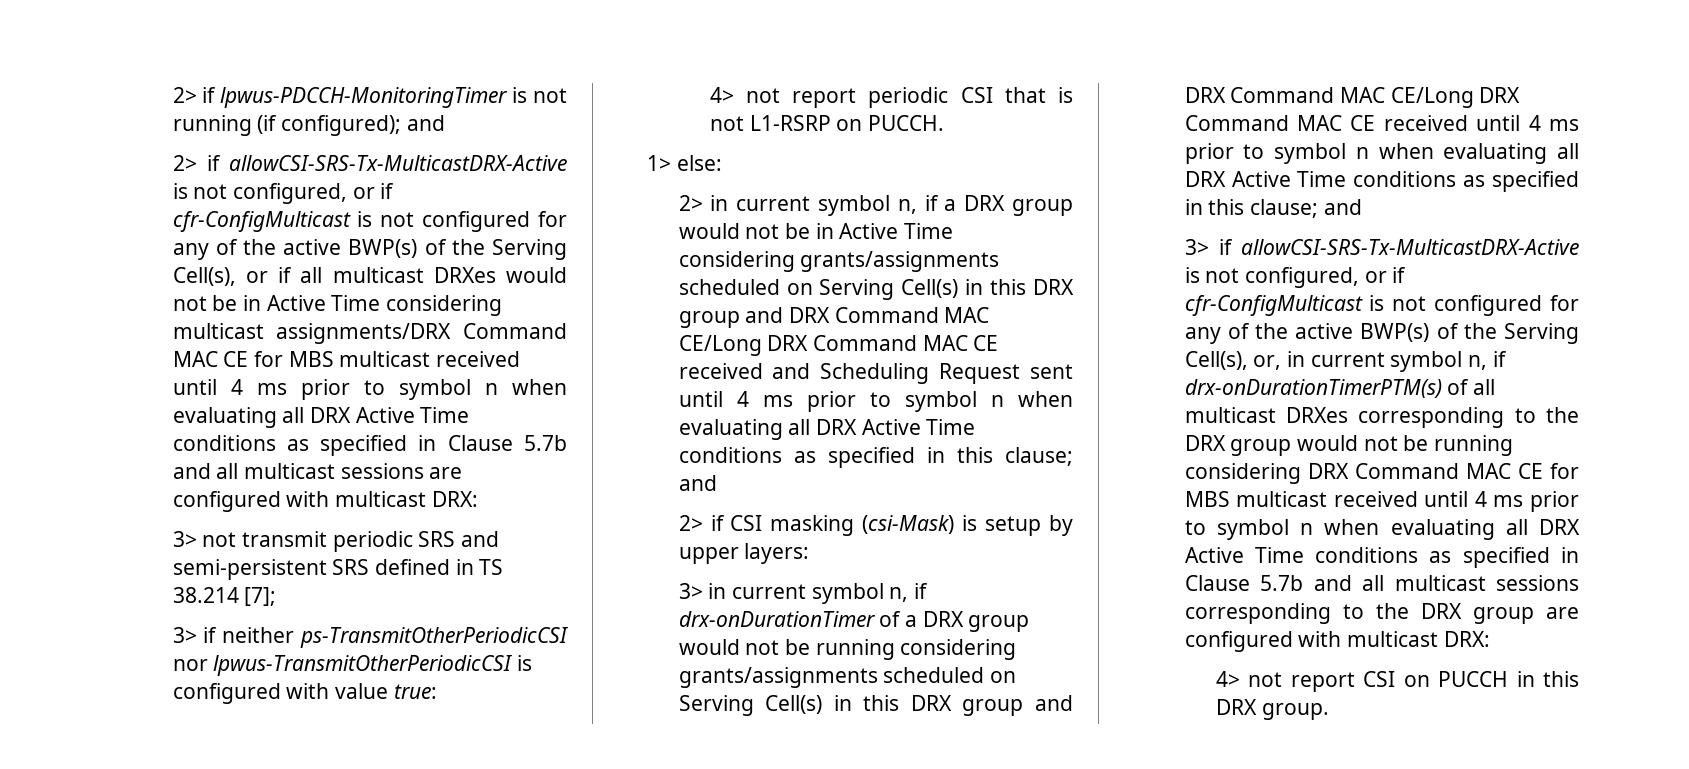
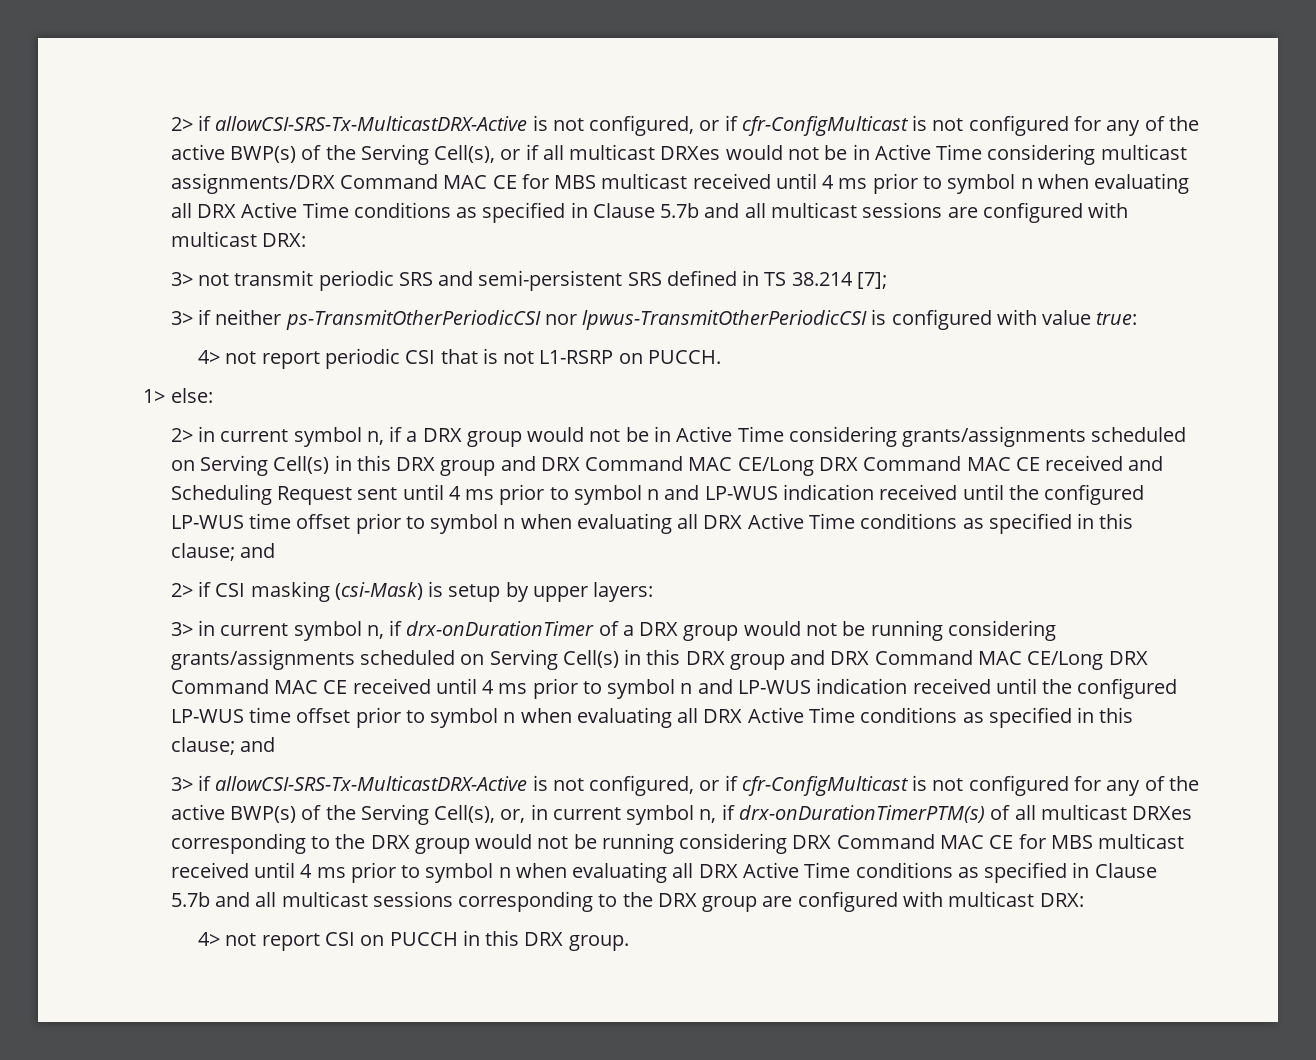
- 2> if lpwus-PDCCH-MonitoringTimer is not running (if configured); and
- 2> in current symbol n, if a DRX group would not be in Active Time considering grants/assignments scheduled on Serving Cell(s) in this DRX group and DRX Command MAC CE/Long DRX Command MAC CE received and Scheduling Request sent until 4 ms prior to symbol n when evaluating all DRX Active Time conditions as specified in this clause; and
+ 2> in current symbol n, if a DRX group would not be in Active Time considering grants/assignments scheduled on Serving Cell(s) in this DRX group and DRX Command MAC CE/Long DRX Command MAC CE received and Scheduling Request sent until 4 ms prior to symbol n and LP-WUS indication received until the configured LP-WUS time offset prior to symbol n when evaluating all DRX Active Time conditions as specified in this clause; and
- 3> in current symbol n, if drx-onDurationTimer of a DRX group would not be running considering grants/assignments scheduled on Serving Cell(s) in this DRX group and DRX Command MAC CE/Long DRX Command MAC CE received until 4 ms prior to symbol n when evaluating all DRX Active Time conditions as specified in this clause; and
+ 3> in current symbol n, if drx-onDurationTimer of a DRX group would not be running considering grants/assignments scheduled on Serving Cell(s) in this DRX group and DRX Command MAC CE/Long DRX Command MAC CE received until 4 ms prior to symbol n and LP-WUS indication received until the configured LP-WUS time offset prior to symbol n when evaluating all DRX Active Time conditions as specified in this clause; and

